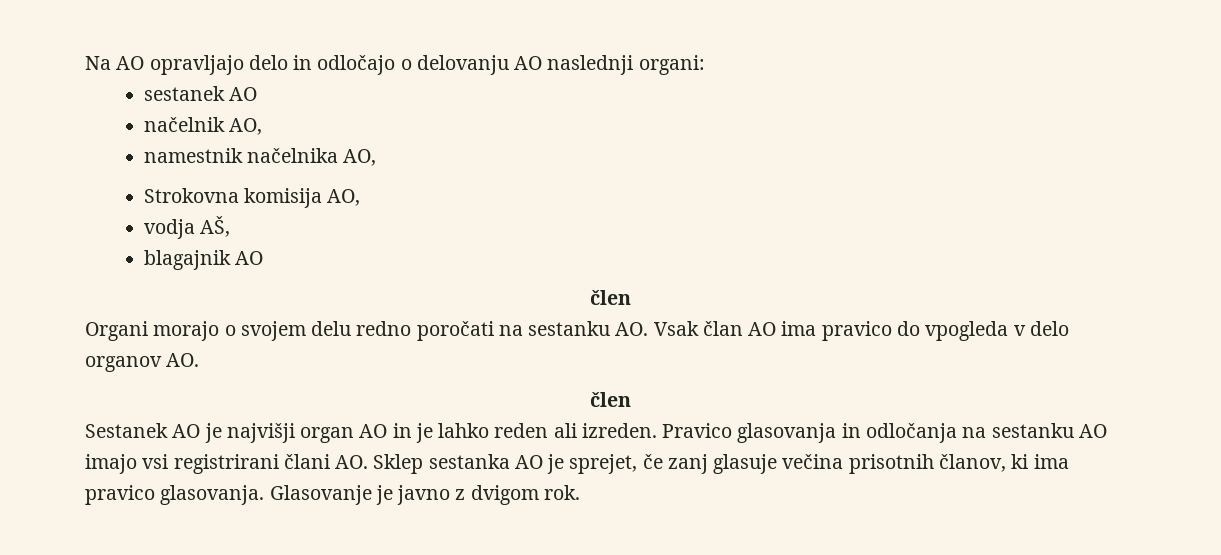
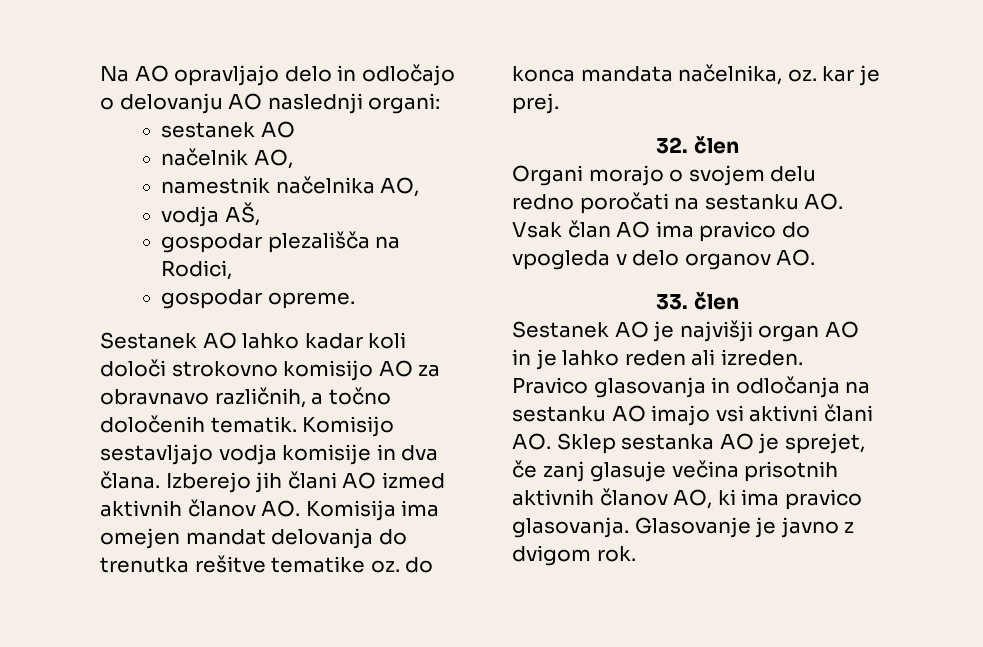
- Strokovna komisija AO,
- blagajnik AO
- člen
+ gospodar plezališča na Rodici,
+ gospodar opreme.
+ Sestanek AO lahko kadar koli določi strokovno komisijo AO za obravnavo različnih, a točno določenih tematik. Komisijo sestavljajo vodja komisije in dva člana. Izberejo jih člani AO izmed aktivnih članov AO. Komisija ima omejen mandat delovanja do trenutka rešitve tematike oz. do konca mandata načelnika, oz. kar je prej.
+ 32. člen
  Organi morajo o svojem delu redno poročati na sestanku AO. Vsak član AO ima pravico do vpogleda v delo organov AO.
- člen
+ 33. člen
- Pravico glasovanja in odločanja na sestanku AO imajo vsi registrirani člani AO. Sklep sestanka AO je sprejet, če zanj glasuje večina prisotnih članov, ki ima pravico glasovanja.
+ Pravico glasovanja in odločanja na sestanku AO imajo vsi aktivni člani AO. Sklep sestanka AO je sprejet, če zanj glasuje večina prisotnih aktivnih članov AO, ki ima pravico glasovanja.

